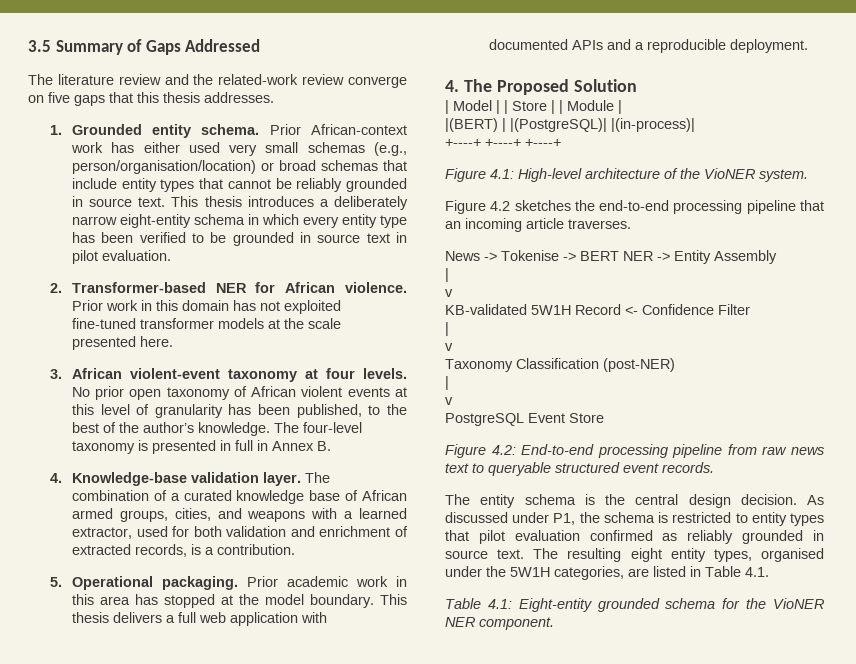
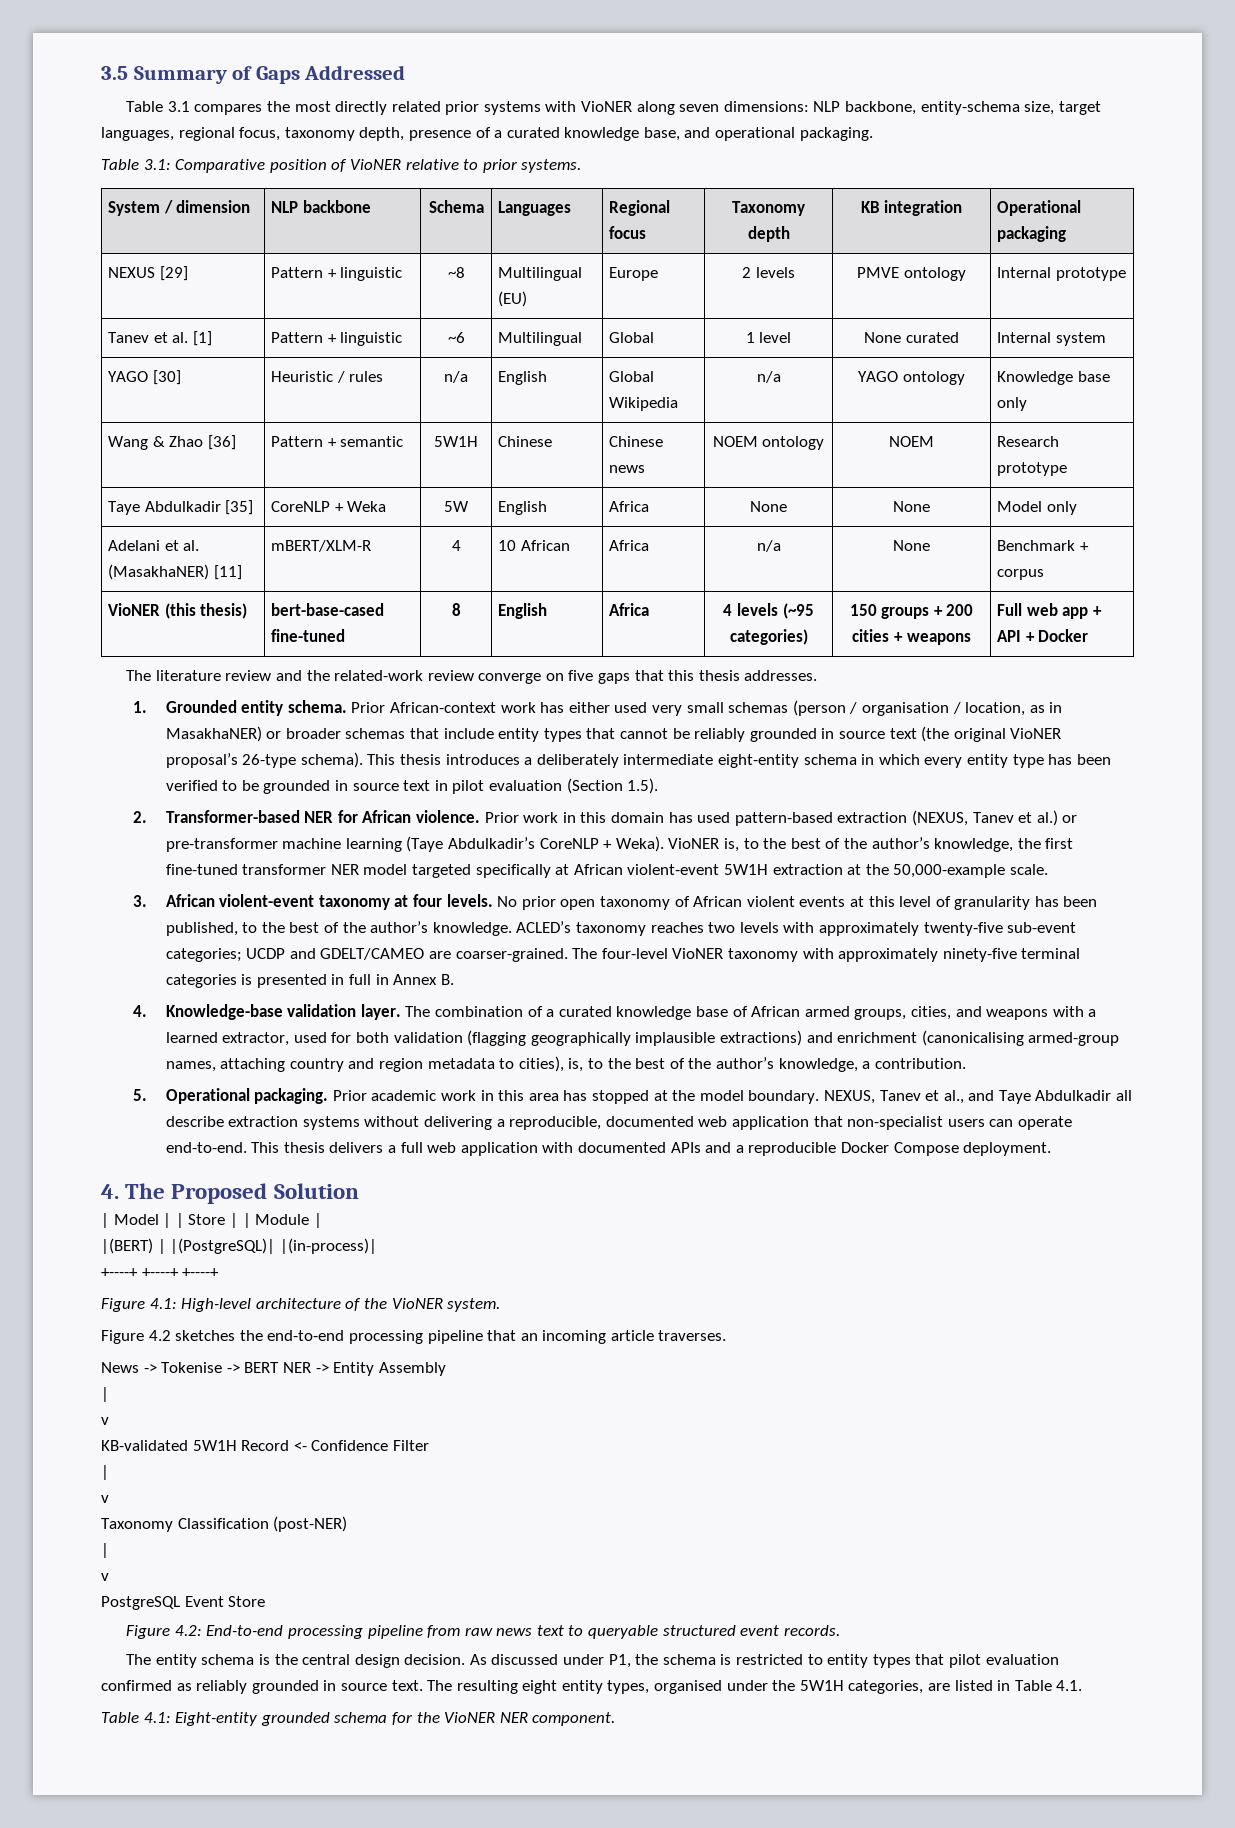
+ Table 3.1 compares the most directly related prior systems with VioNER along seven dimensions: NLP backbone, entity-schema size, target languages, regional focus, taxonomy depth, presence of a curated knowledge base, and operational packaging.
+ Table 3.1: Comparative position of VioNER relative to prior systems.
+ System / dimension | NLP backbone | Schema | Languages | Regional focus | Taxonomy depth | KB integration | Operational packaging
+ NEXUS [29] | Pattern + linguistic | ~8 | Multilingual (EU) | Europe | 2 levels | PMVE ontology | Internal prototype
+ Tanev et al. [1] | Pattern + linguistic | ~6 | Multilingual | Global | 1 level | None curated | Internal system
+ YAGO [30] | Heuristic / rules | n/a | English | Global Wikipedia | n/a | YAGO ontology | Knowledge base only
+ Wang & Zhao [36] | Pattern + semantic | 5W1H | Chinese | Chinese news | NOEM ontology | NOEM | Research prototype
+ Taye Abdulkadir [35] | CoreNLP + Weka | 5W | English | Africa | None | None | Model only
+ Adelani et al. (MasakhaNER) [11] | mBERT/XLM-R | 4 | 10 African | Africa | n/a | None | Benchmark + corpus
+ VioNER (this thesis) | bert-base-cased fine-tuned | 8 | English | Africa | 4 levels (~95 categories) | 150 groups + 200 cities + weapons | Full web app + API + Docker
- Prior African-context work has either used very small schemas (e.g., person/organisation/location) or broad schemas that include entity types that cannot be reliably grounded in source text.
+ Prior African-context work has either used very small schemas (person / organisation / location, as in MasakhaNER) or broader schemas that include entity types that cannot be reliably grounded in source text (the original VioNER proposal’s 26-type schema).
- This thesis introduces a deliberately narrow eight-entity schema in which every entity type has been verified to be grounded in source text in pilot evaluation.
+ This thesis introduces a deliberately intermediate eight-entity schema in which every entity type has been verified to be grounded in source text in pilot evaluation (Section 1.5).
- Prior work in this domain has not exploited fine-tuned transformer models at the scale presented here.
+ Prior work in this domain has used pattern-based extraction (NEXUS, Tanev et al.) or pre-transformer machine learning (Taye Abdulkadir’s CoreNLP + Weka). VioNER is, to the best of the author’s knowledge, the first fine-tuned transformer NER model targeted specifically at African violent-event 5W1H extraction at the 50,000-example scale.
- The four-level taxonomy is presented in full in Annex B.
+ ACLED’s taxonomy reaches two levels with approximately twenty-five sub-event categories; UCDP and GDELT/CAMEO are coarser-grained. The four-level VioNER taxonomy with approximately ninety-five terminal categories is presented in full in Annex B.
- The combination of a curated knowledge base of African armed groups, cities, and weapons with a learned extractor, used for both validation and enrichment of extracted records, is a contribution.
+ The combination of a curated knowledge base of African armed groups, cities, and weapons with a learned extractor, used for both validation (flagging geographically implausible extractions) and enrichment (canonicalising armed-group names, attaching country and region metadata to cities), is, to the best of the author’s knowledge, a contribution.
+ NEXUS, Tanev et al., and Taye Abdulkadir all describe extraction systems without delivering a reproducible, documented web application that non-specialist users can operate end-to-end.
- This thesis delivers a full web application with documented APIs and a reproducible deployment.
+ This thesis delivers a full web application with documented APIs and a reproducible Docker Compose deployment.

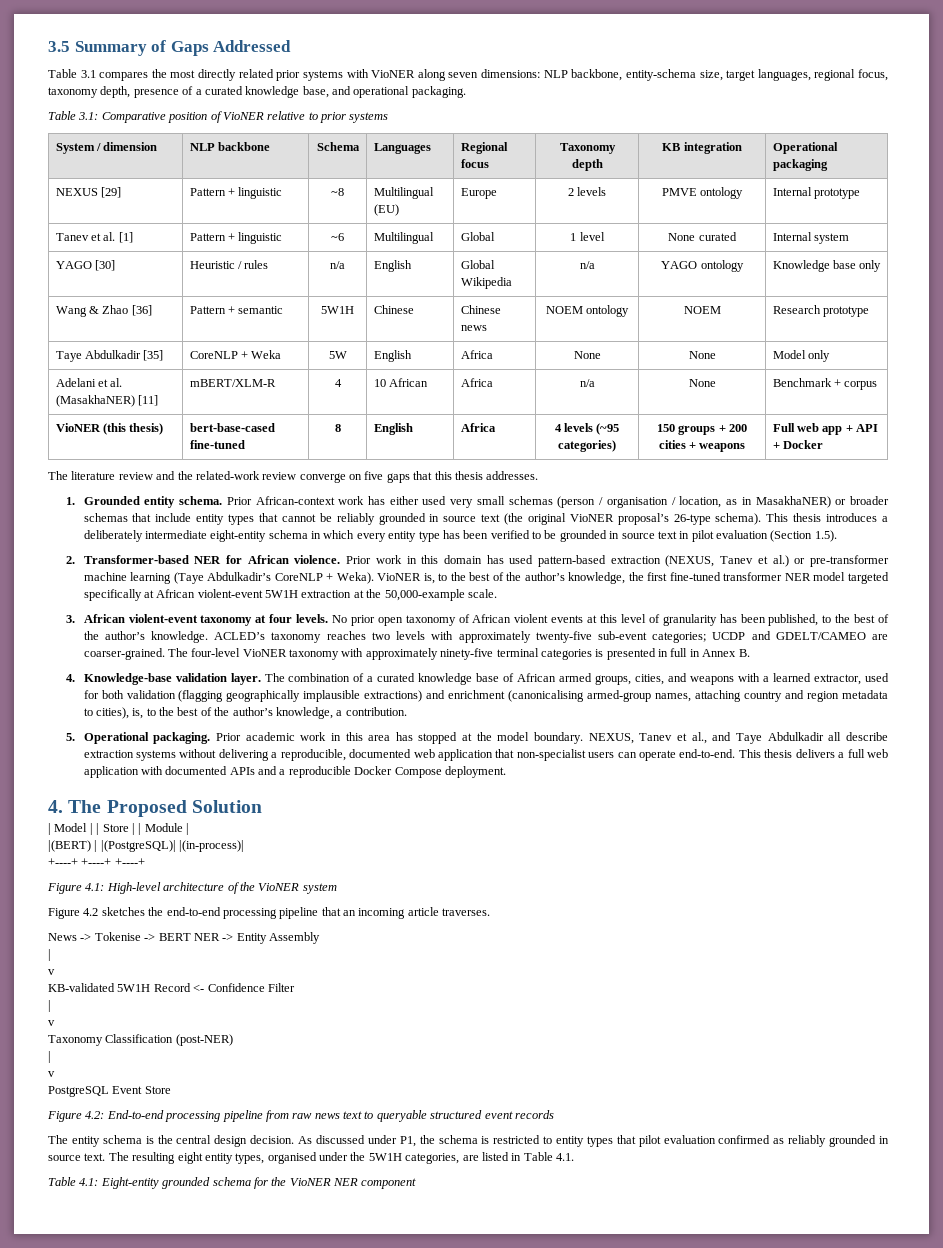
- Table 3.1: Comparative position of VioNER relative to prior systems.
+ Table 3.1: Comparative position of VioNER relative to prior systems
- Figure 4.1: High-level architecture of the VioNER system.
+ Figure 4.1: High-level architecture of the VioNER system
- Figure 4.2: End-to-end processing pipeline from raw news text to queryable structured event records.
+ Figure 4.2: End-to-end processing pipeline from raw news text to queryable structured event records
- Table 4.1: Eight-entity grounded schema for the VioNER NER component.
+ Table 4.1: Eight-entity grounded schema for the VioNER NER component

